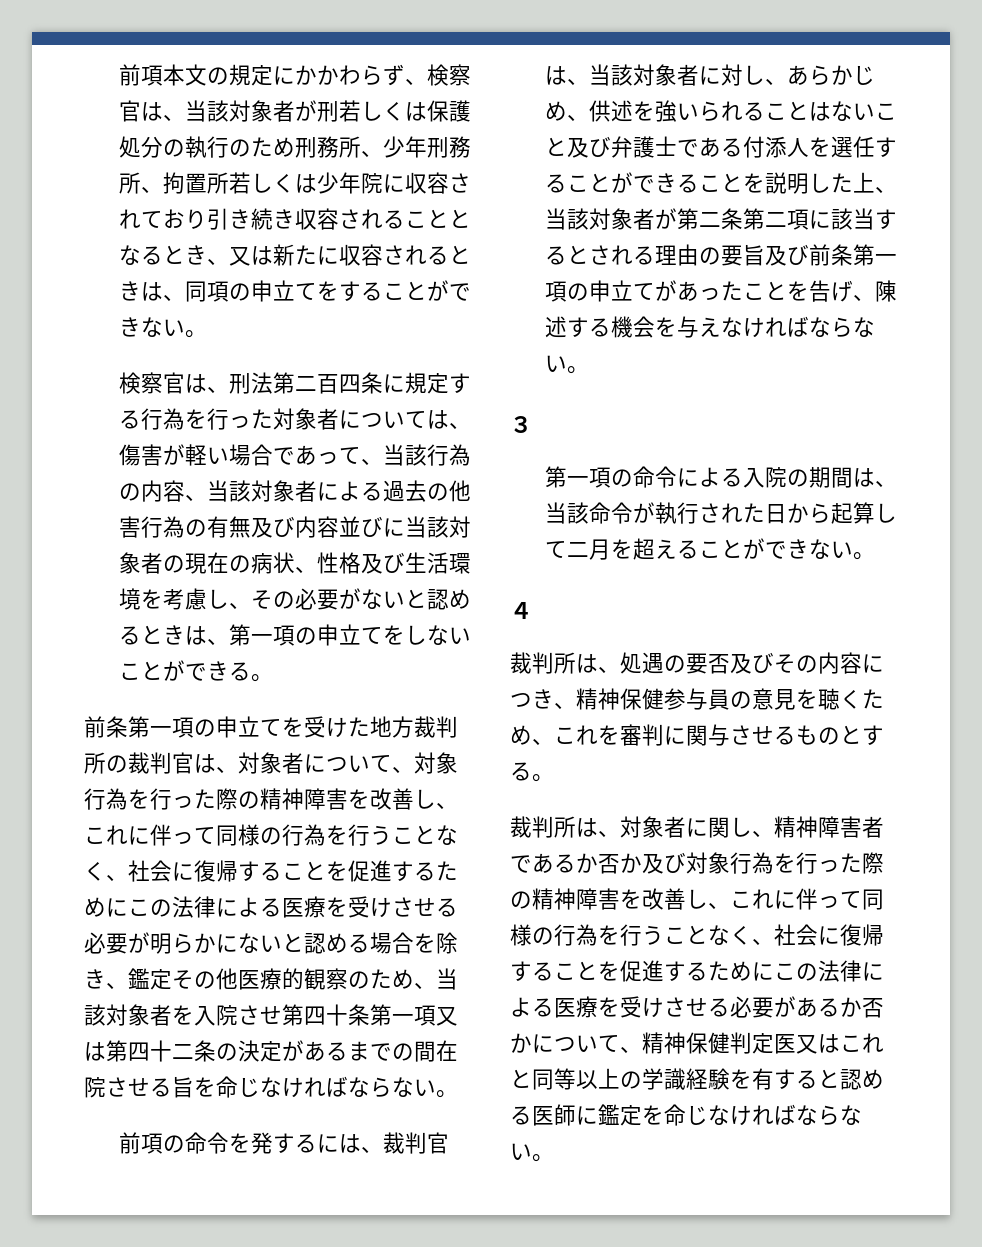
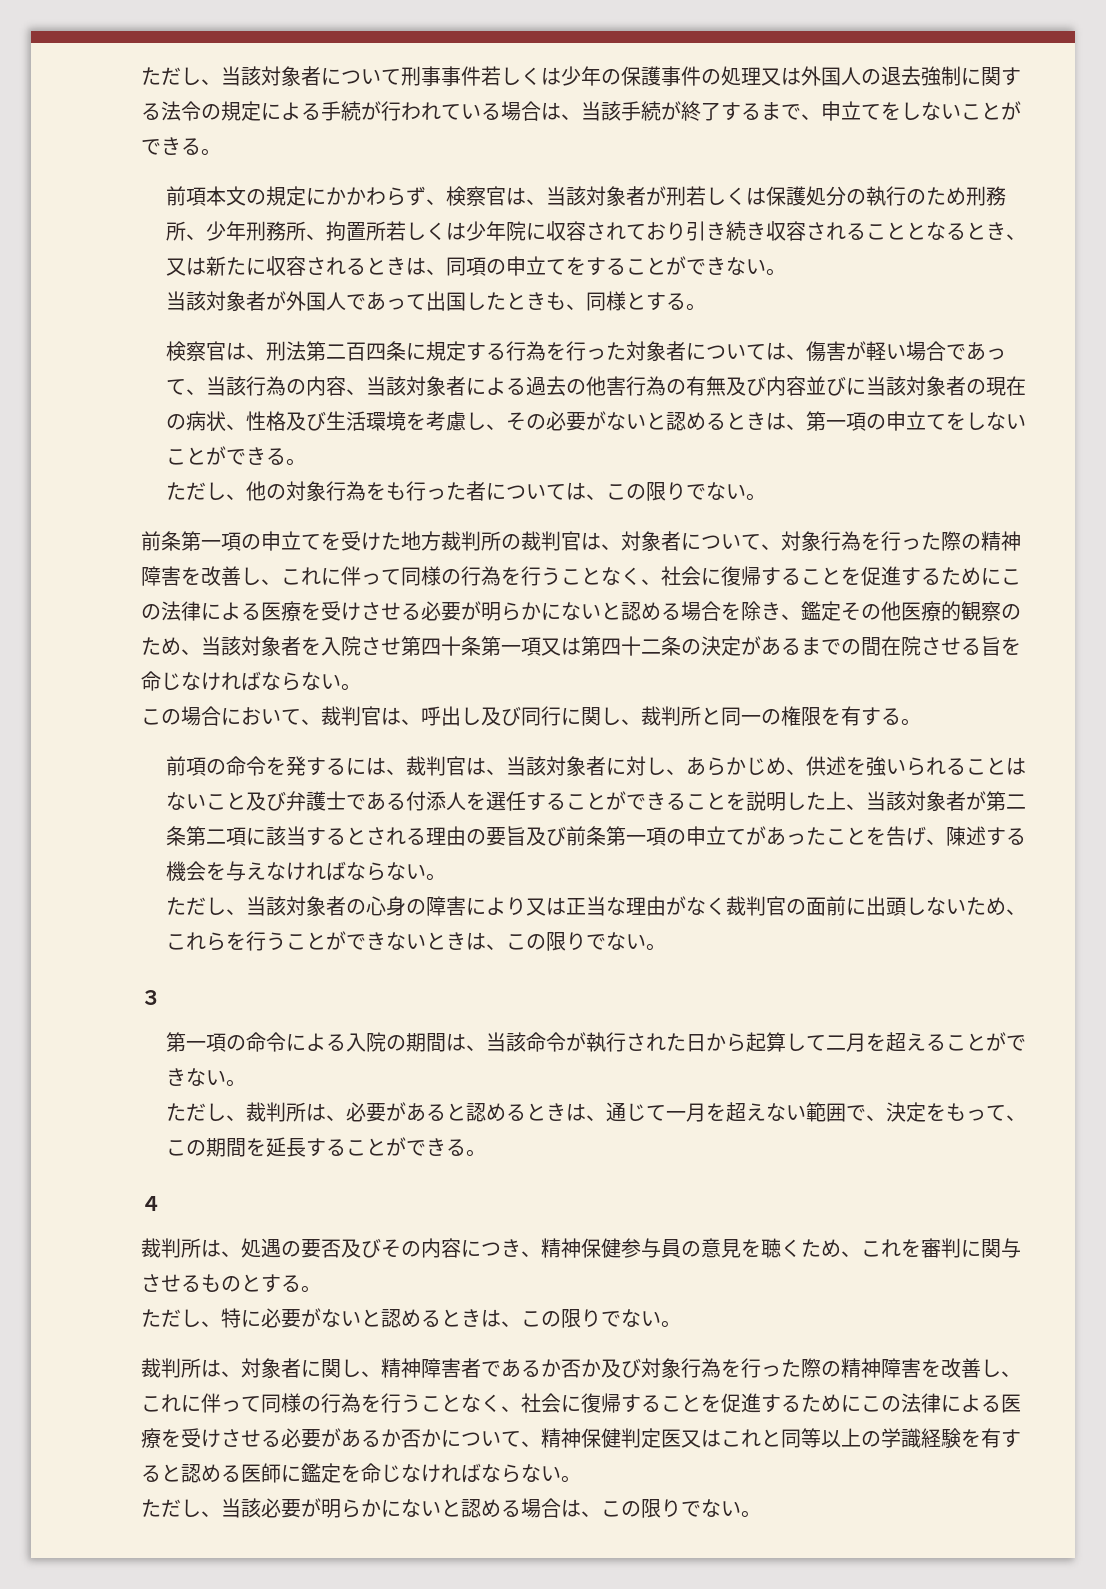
+ ただし、当該対象者について刑事事件若しくは少年の保護事件の処理又は外国人の退去強制に関する法令の規定による手続が行われている場合は、当該手続が終了するまで、申立てをしないことができる。
+ 当該対象者が外国人であって出国したときも、同様とする。
+ ただし、他の対象行為をも行った者については、この限りでない。
+ この場合において、裁判官は、呼出し及び同行に関し、裁判所と同一の権限を有する。
+ ただし、当該対象者の心身の障害により又は正当な理由がなく裁判官の面前に出頭しないため、これらを行うことができないときは、この限りでない。
+ ただし、裁判所は、必要があると認めるときは、通じて一月を超えない範囲で、決定をもって、この期間を延長することができる。
+ ただし、特に必要がないと認めるときは、この限りでない。
+ ただし、当該必要が明らかにないと認める場合は、この限りでない。

